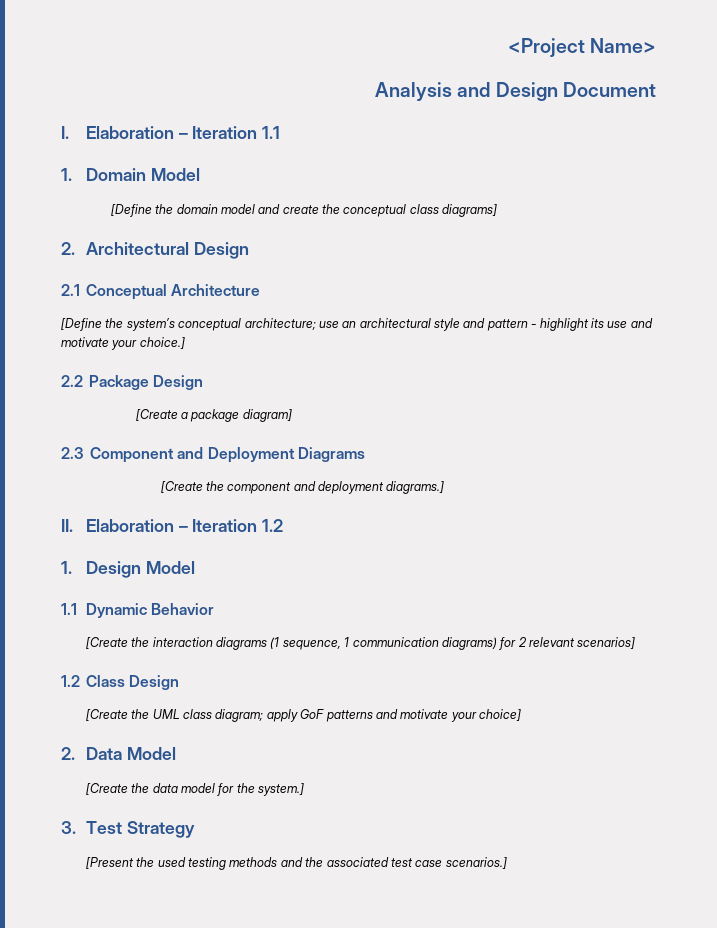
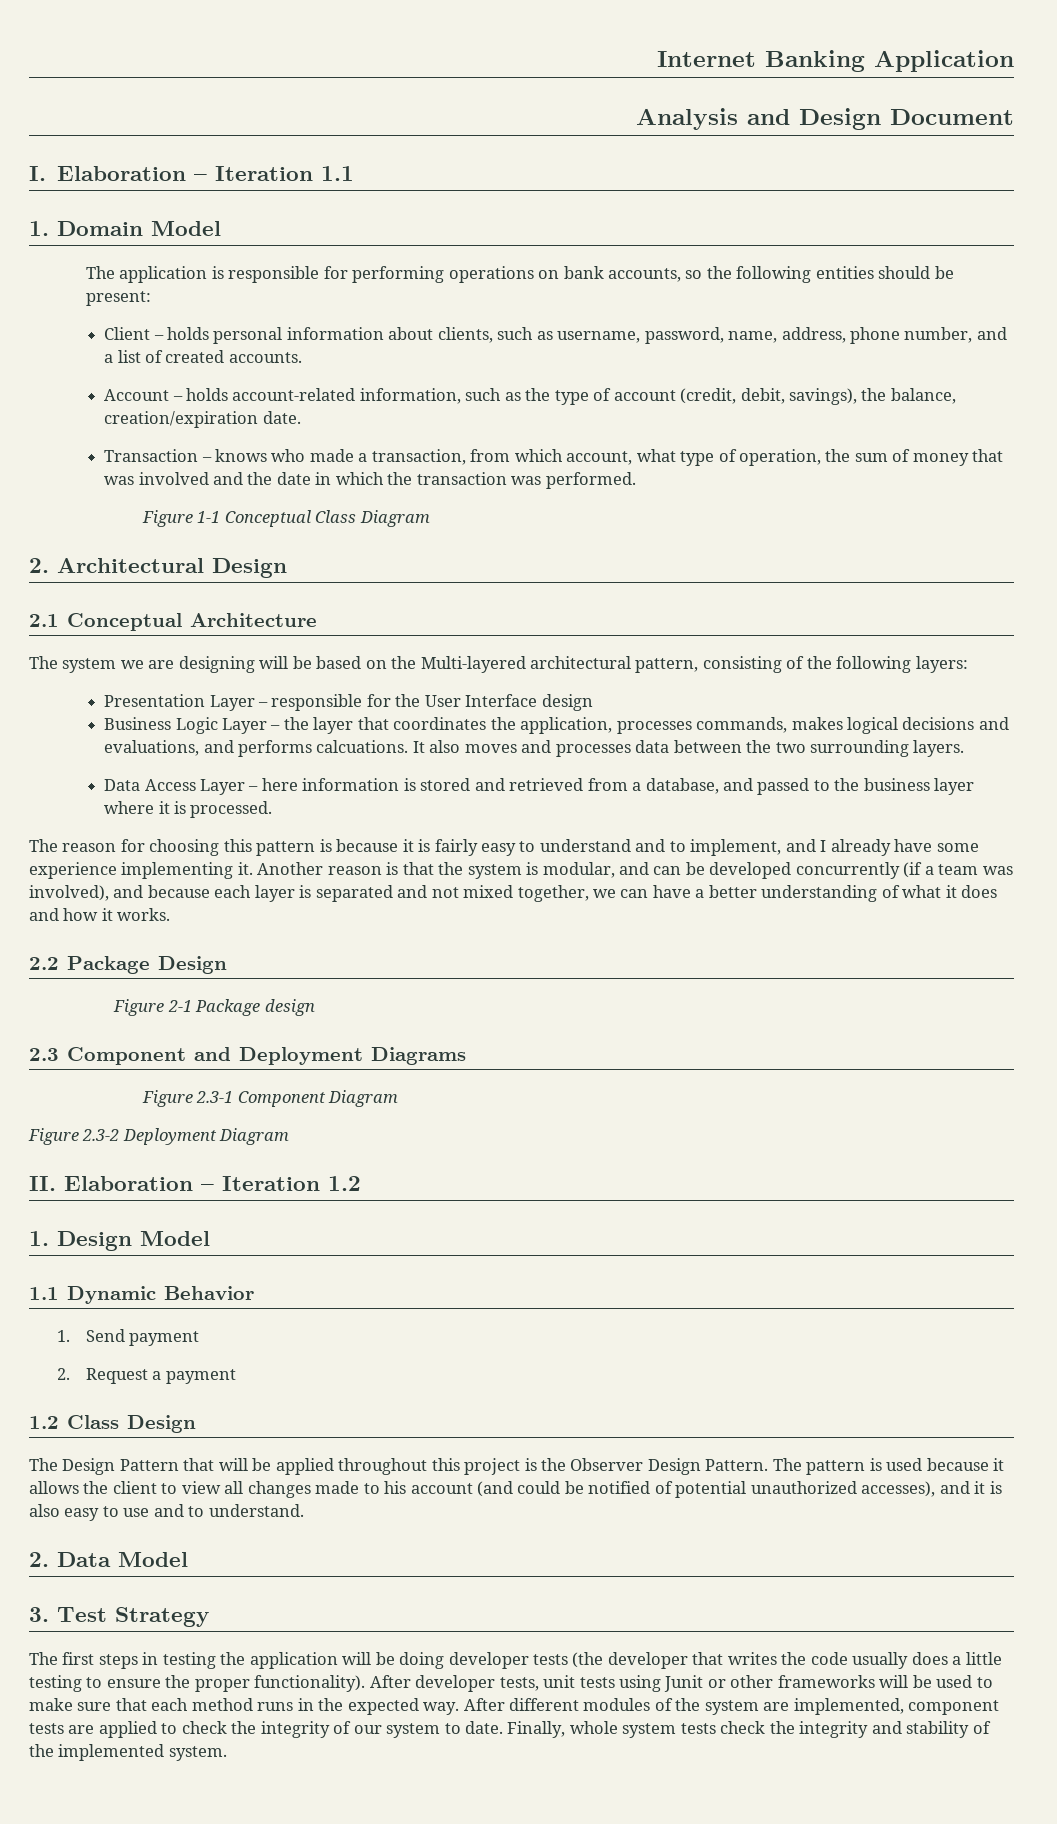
- <Project Name>
+ Internet Banking Application
- [Define the domain model and create the conceptual class diagrams]
+ The application is responsible for performing operations on bank accounts, so the following entities should be present:
+ Client – holds personal information about clients, such as username, password, name, address, phone number, and a list of created accounts.
+ Account – holds account-related information, such as the type of account (credit, debit, savings), the balance, creation/expiration date.
+ Transaction – knows who made a transaction, from which account, what type of operation, the sum of money that was involved and the date in which the transaction was performed.
+ Figure 1-1 Conceptual Class Diagram
- [Define the system’s conceptual architecture; use an architectural style and pattern - highlight its use and motivate your choice.]
+ The system we are designing will be based on the Multi-layered architectural pattern, consisting of the following layers:
+ Presentation Layer – responsible for the User Interface design
+ Business Logic Layer – the layer that coordinates the application, processes commands, makes logical decisions and evaluations, and performs calcuations. It also moves and processes data between the two surrounding layers.
+ Data Access Layer – here information is stored and retrieved from a database, and passed to the business layer where it is processed.
+ The reason for choosing this pattern is because it is fairly easy to understand and to implement, and I already have some experience implementing it. Another reason is that the system is modular, and can be developed concurrently (if a team was involved), and because each layer is separated and not mixed together, we can have a better understanding of what it does and how it works.
- [Create a package diagram]
+ Figure 2-1 Package design
- [Create the component and deployment diagrams.]
+ Figure 2.3-1 Component Diagram
+ Figure 2.3-2 Deployment Diagram
- [Create the interaction diagrams (1 sequence, 1 communication diagrams) for 2 relevant scenarios]
+ 1. Send payment
+ 2. Request a payment
  1.2 Class Design
- [Create the UML class diagram; apply GoF patterns and motivate your choice]
+ The Design Pattern that will be applied throughout this project is the Observer Design Pattern. The pattern is used because it allows the client to view all changes made to his account (and could be notified of potential unauthorized accesses), and it is also easy to use and to understand.
  2. Data Model
- [Create the data model for the system.]
  3. Test Strategy
- [Present the used testing methods and the associated test case scenarios.]
+ The first steps in testing the application will be doing developer tests (the developer that writes the code usually does a little testing to ensure the proper functionality). After developer tests, unit tests using Junit or other frameworks will be used to make sure that each method runs in the expected way. After different modules of the system are implemented, component tests are applied to check the integrity of our system to date. Finally, whole system tests check the integrity and stability of the implemented system.

